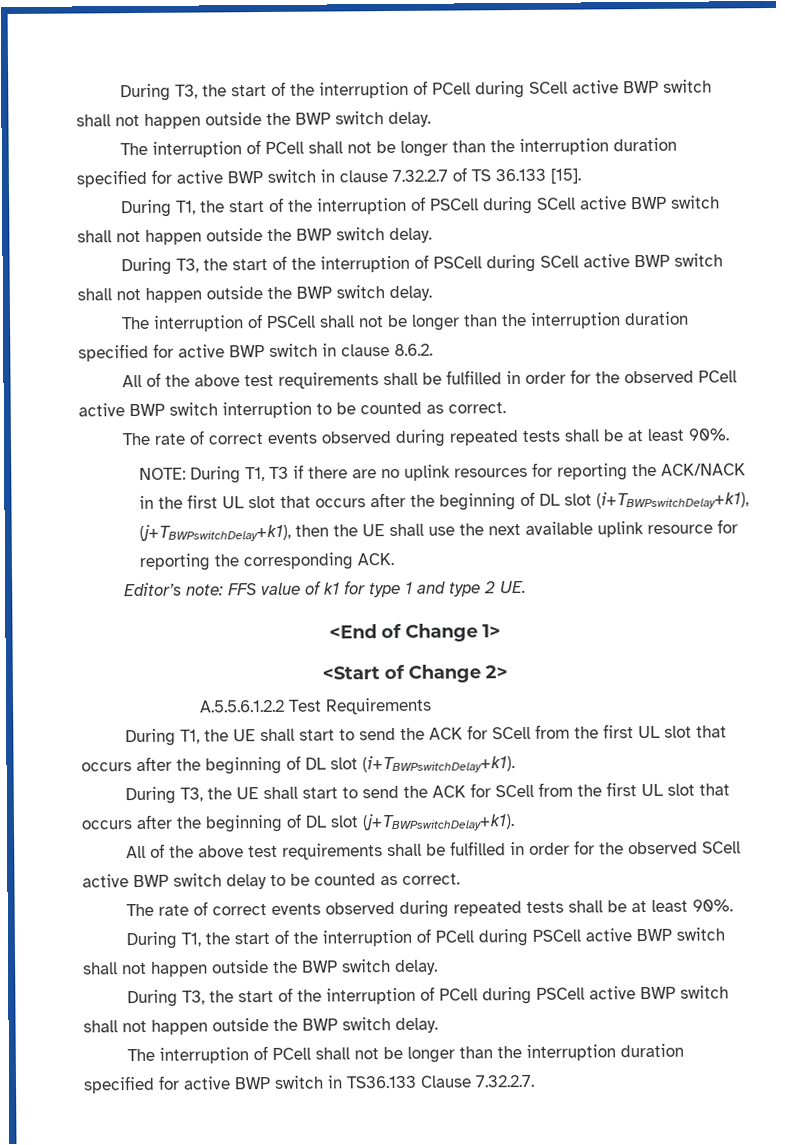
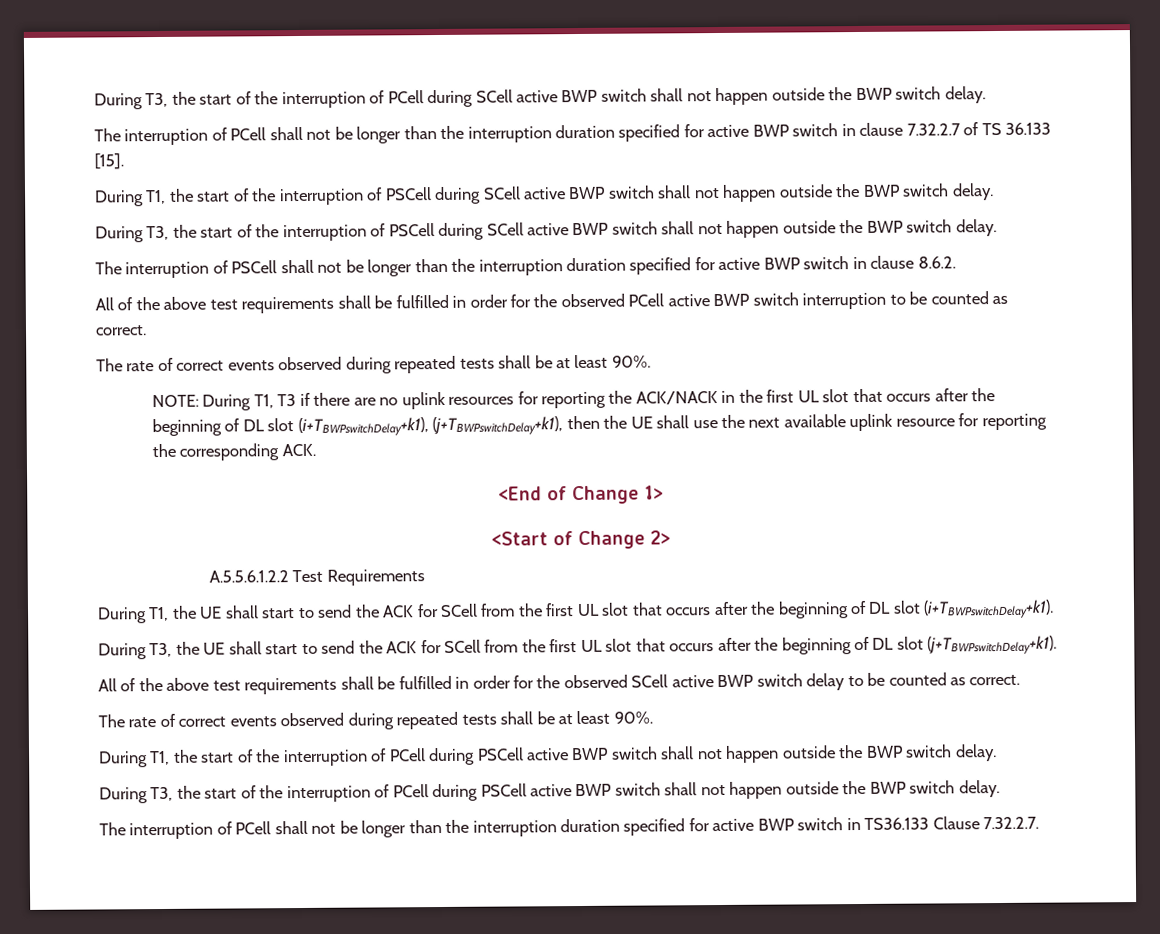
- Editor’s note: FFS value of k1 for type 1 and type 2 UE.

